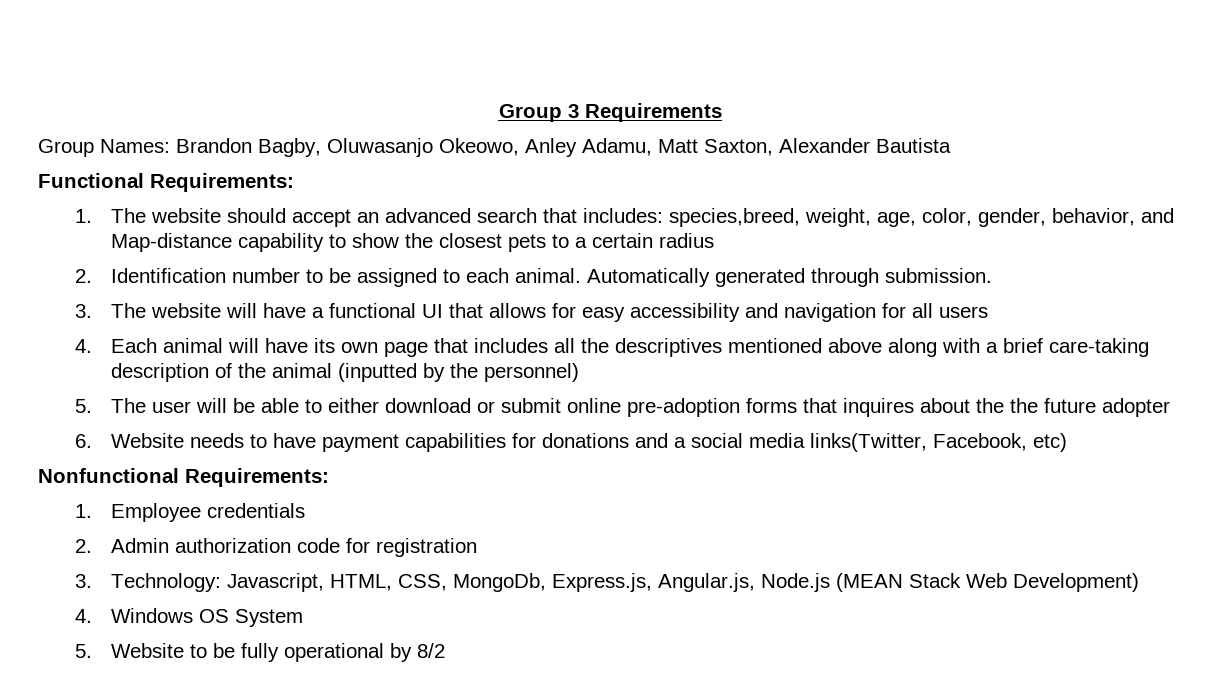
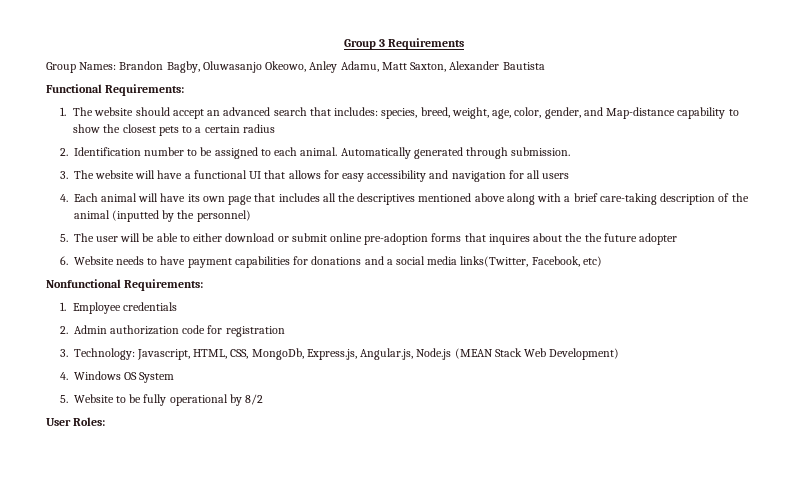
- 1. The website should accept an advanced search that includes: species,breed, weight, age, color, gender, behavior, and Map-distance capability to show the closest pets to a certain radius
+ 1. The website should accept an advanced search that includes: species, breed, weight, age, color, gender, and Map-distance capability to show the closest pets to a certain radius
+ User Roles:

